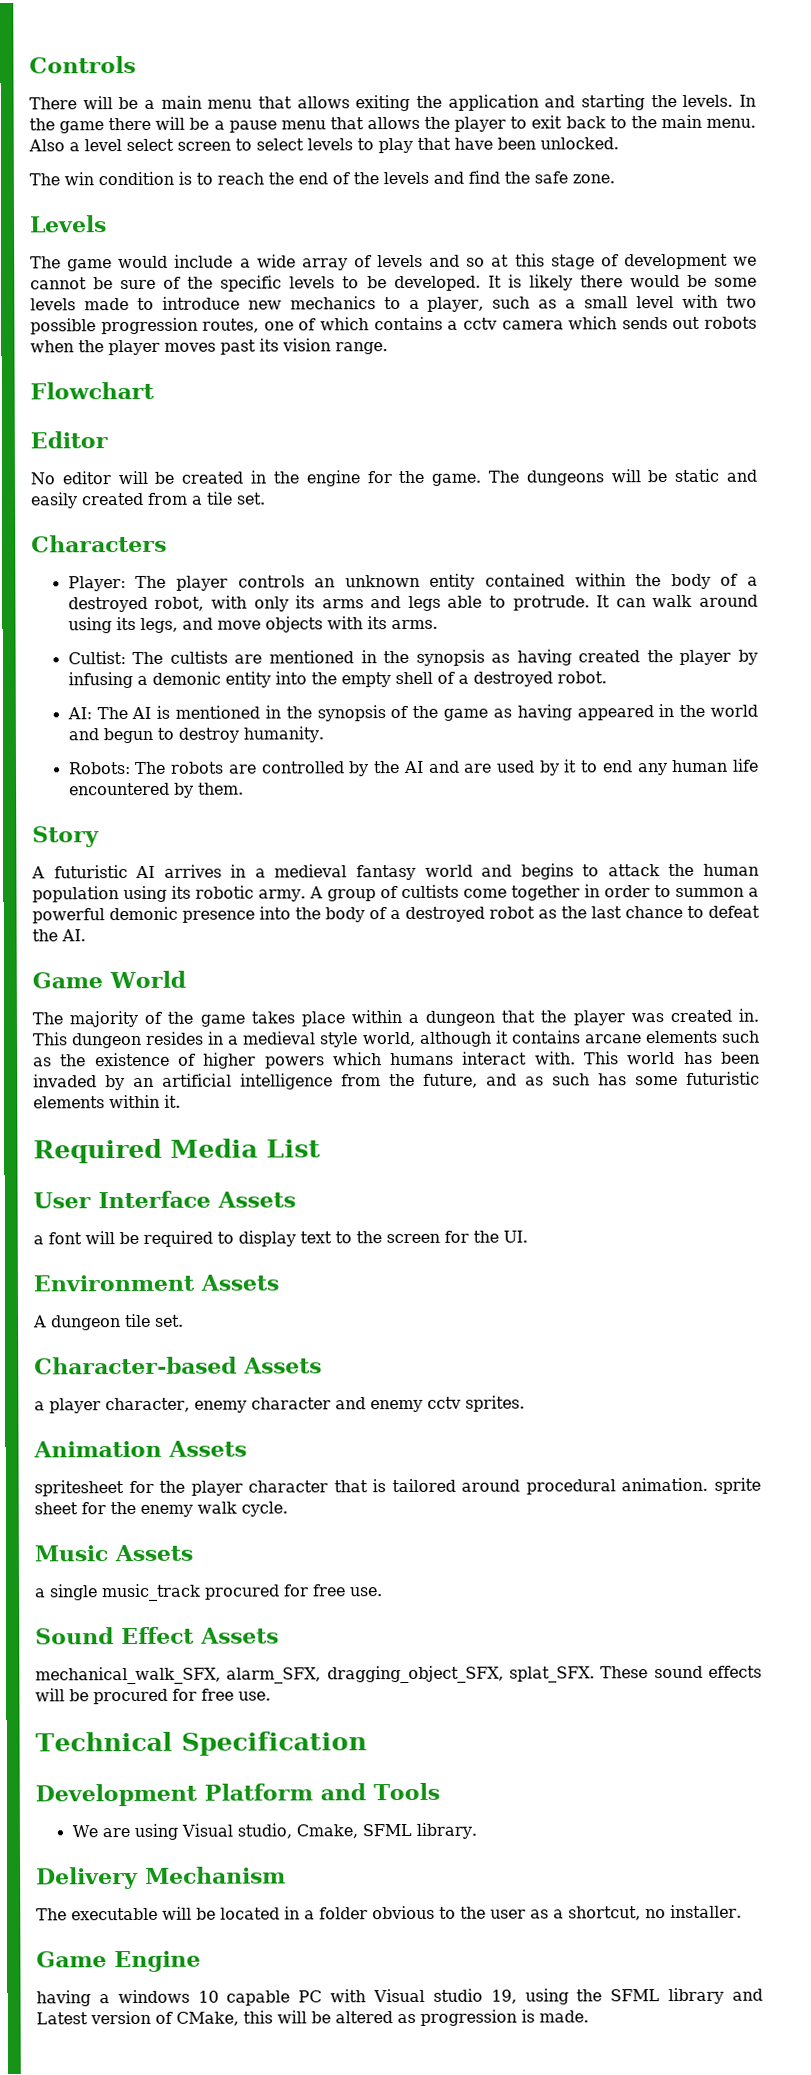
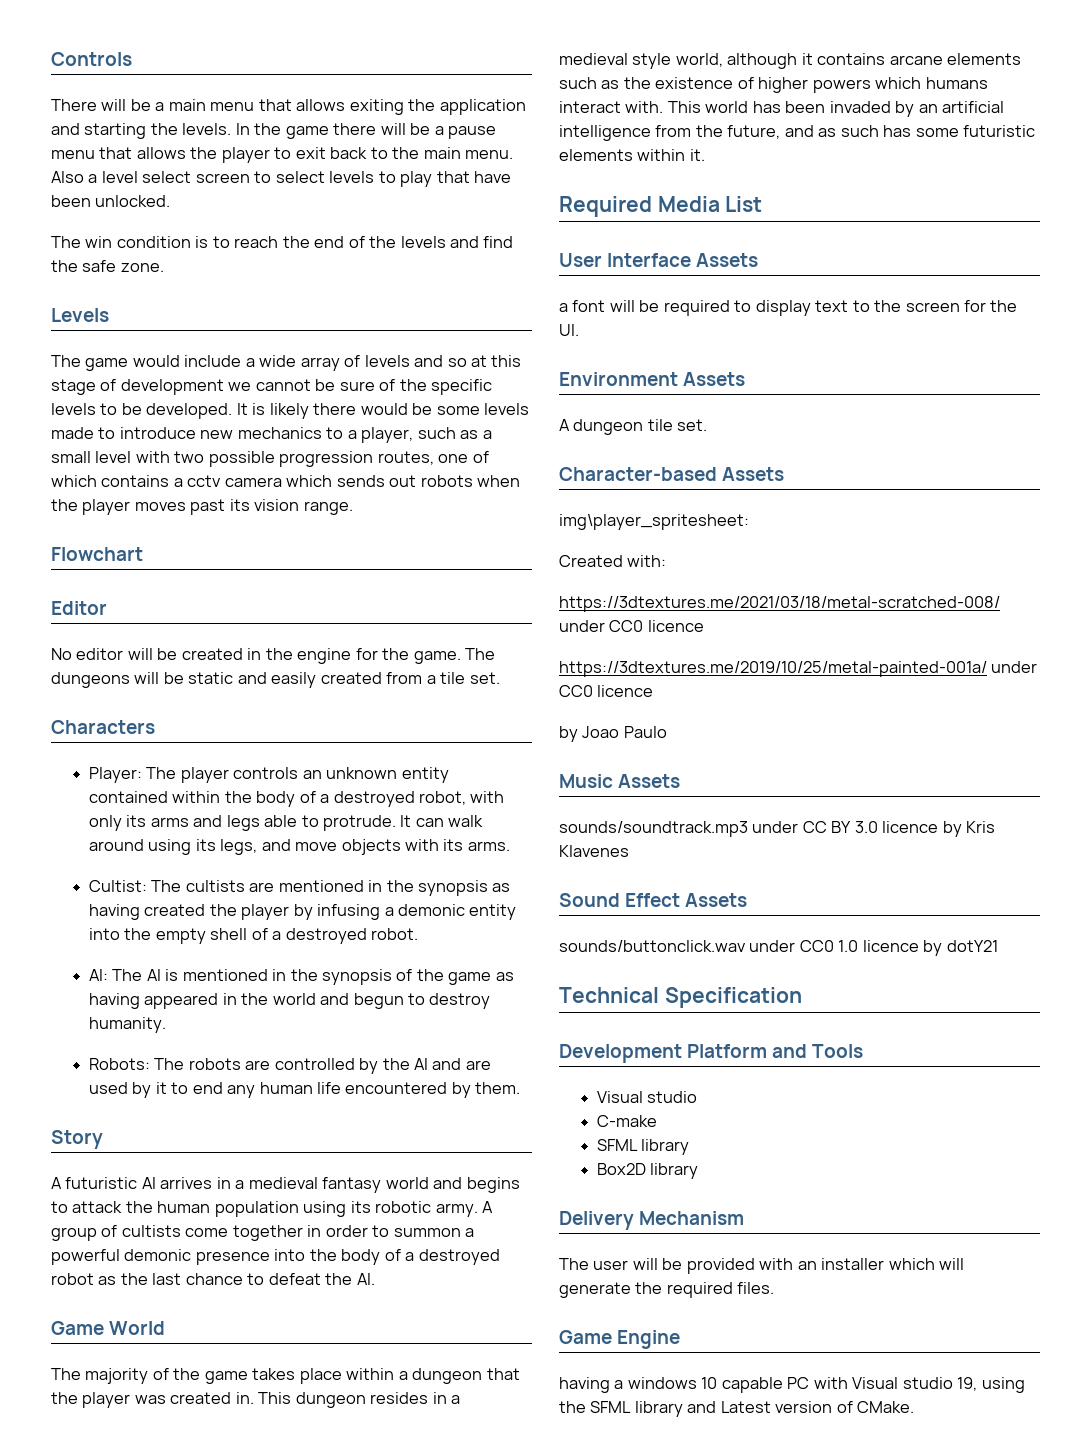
- a player character, enemy character and enemy cctv sprites.
- Animation Assets
- spritesheet for the player character that is tailored around procedural animation. sprite sheet for the enemy walk cycle.
+ img\player_spritesheet:
+ Created with:
+ https://3dtextures.me/2021/03/18/metal-scratched-008/ under CC0 licence
+ https://3dtextures.me/2019/10/25/metal-painted-001a/ under CC0 licence
+ by Joao Paulo
  Music Assets
- a single music_track procured for free use.
+ sounds/soundtrack.mp3 under CC BY 3.0 licence by Kris Klavenes
  Sound Effect Assets
- mechanical_walk_SFX, alarm_SFX, dragging_object_SFX, splat_SFX. These sound effects will be procured for free use.
+ sounds/buttonclick.wav under CC0 1.0 licence by dotY21
  Development Platform and Tools
- We are using Visual studio, Cmake, SFML library.
+ Visual studio
+ C-make
+ SFML library
+ Box2D library
- The executable will be located in a folder obvious to the user as a shortcut, no installer.
+ The user will be provided with an installer which will generate the required files.
- having a windows 10 capable PC with Visual studio 19, using the SFML library and Latest version of CMake, this will be altered as progression is made.
+ having a windows 10 capable PC with Visual studio 19, using the SFML library and Latest version of CMake.

